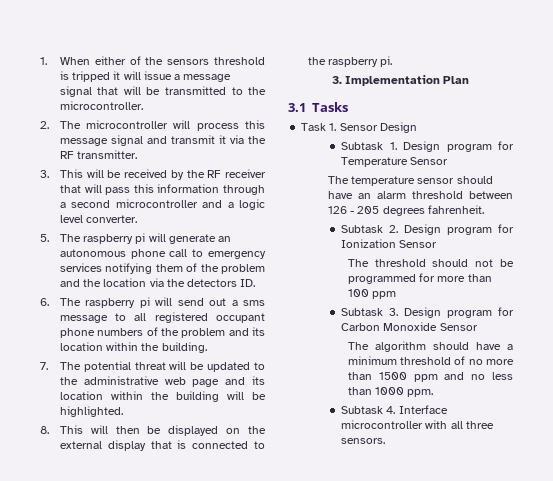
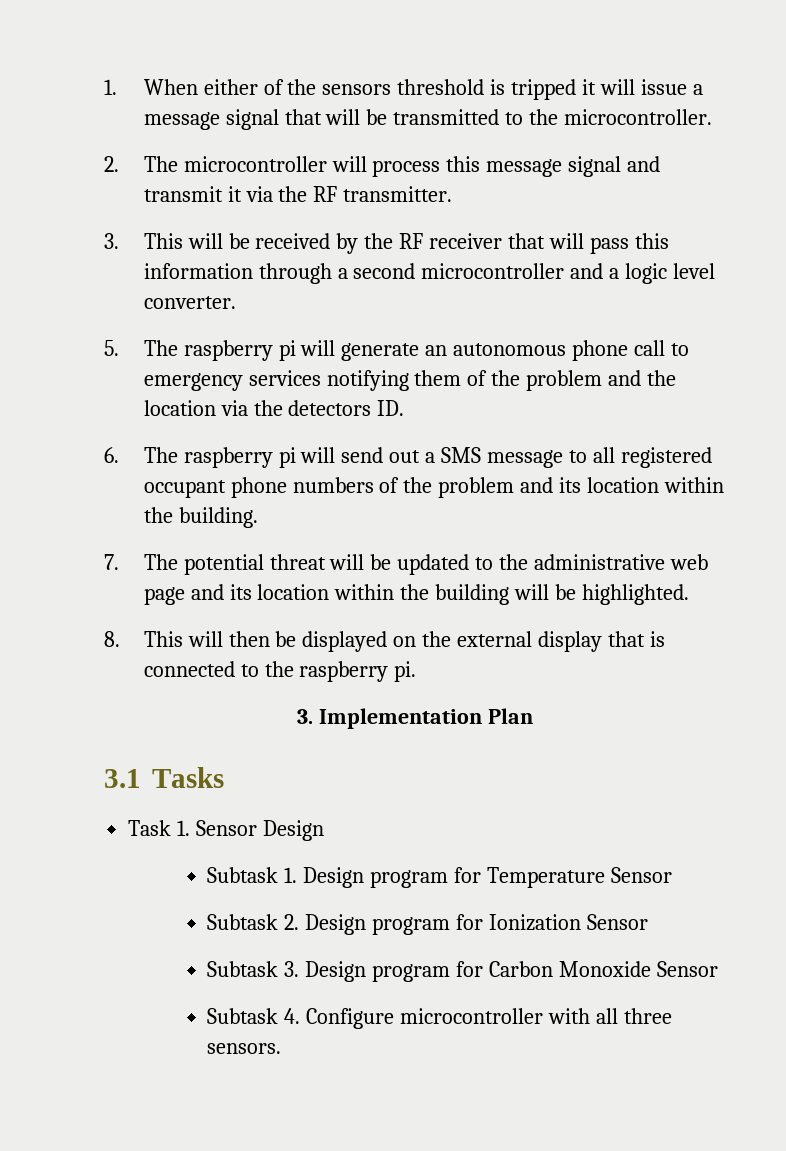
- 6. The raspberry pi will send out a sms message to all registered occupant phone numbers of the problem and its location within the building.
+ 6. The raspberry pi will send out a SMS message to all registered occupant phone numbers of the problem and its location within the building.
- The temperature sensor should have an alarm threshold between 126 - 205 degrees fahrenheit.
- The threshold should not be programmed for more than 100 ppm
- The algorithm should have a minimum threshold of no more than 1500 ppm and no less than 1000 ppm.
- Subtask 4. Interface microcontroller with all three sensors.
+ Subtask 4. Configure microcontroller with all three sensors.

